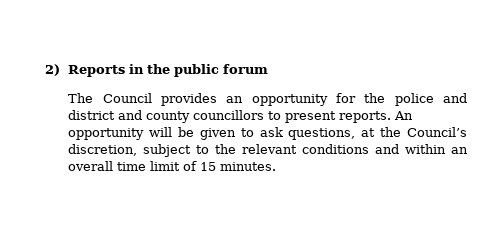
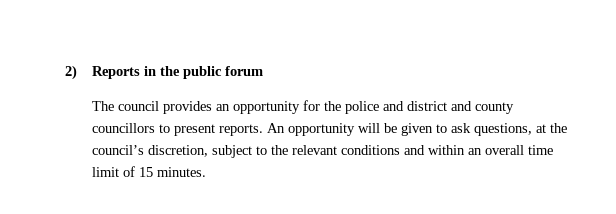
- The Council provides an opportunity for the police and district and county councillors to present reports.
+ The council provides an opportunity for the police and district and county councillors to present reports.
- An opportunity will be given to ask questions, at the Council’s discretion, subject to the relevant conditions and within an overall time limit of 15 minutes.
+ An opportunity will be given to ask questions, at the council’s discretion, subject to the relevant conditions and within an overall time limit of 15 minutes.

